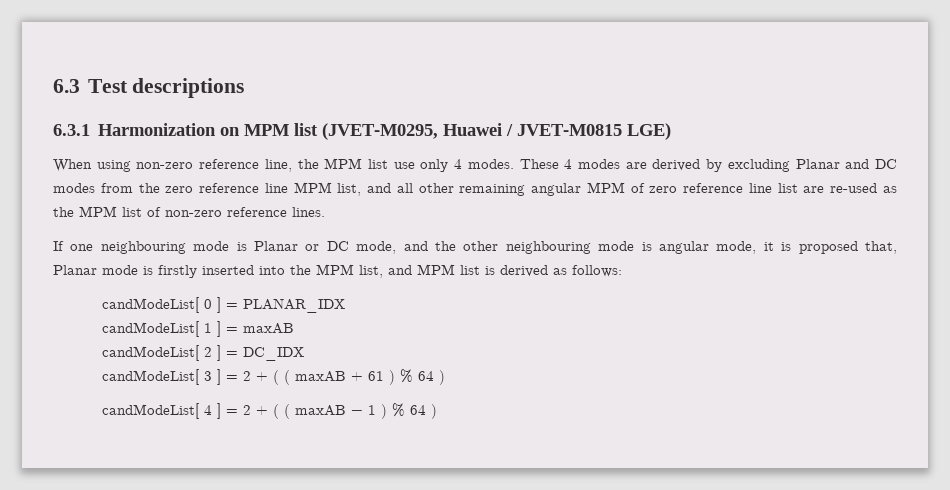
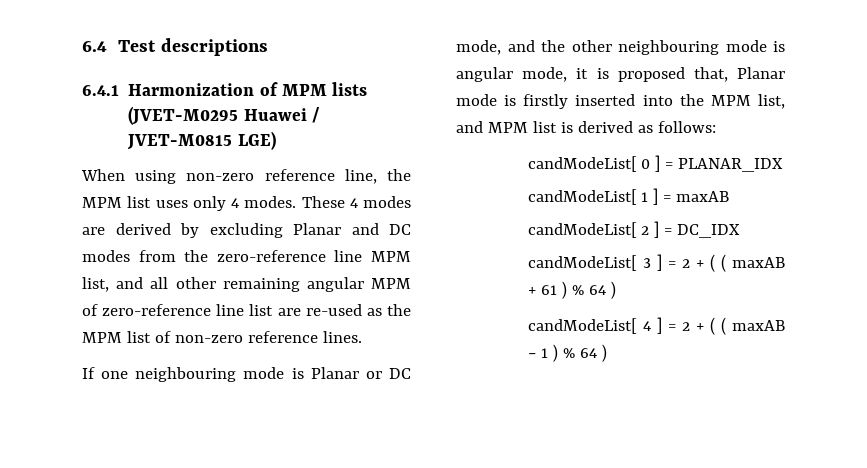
- 6.3 Test descriptions
+ 6.4 Test descriptions
- 6.3.1 Harmonization on MPM list (JVET-M0295, Huawei / JVET-M0815 LGE)
+ 6.4.1 Harmonization of MPM lists (JVET-M0295 Huawei / JVET-M0815 LGE)
- When using non-zero reference line, the MPM list use only 4 modes.
+ When using non-zero reference line, the MPM list uses only 4 modes.
- These 4 modes are derived by excluding Planar and DC modes from the zero reference line MPM list, and all other remaining angular MPM of zero reference line list are re-used as the MPM list of non-zero reference lines.
+ These 4 modes are derived by excluding Planar and DC modes from the zero-reference line MPM list, and all other remaining angular MPM of zero-reference line list are re-used as the MPM list of non-zero reference lines.

